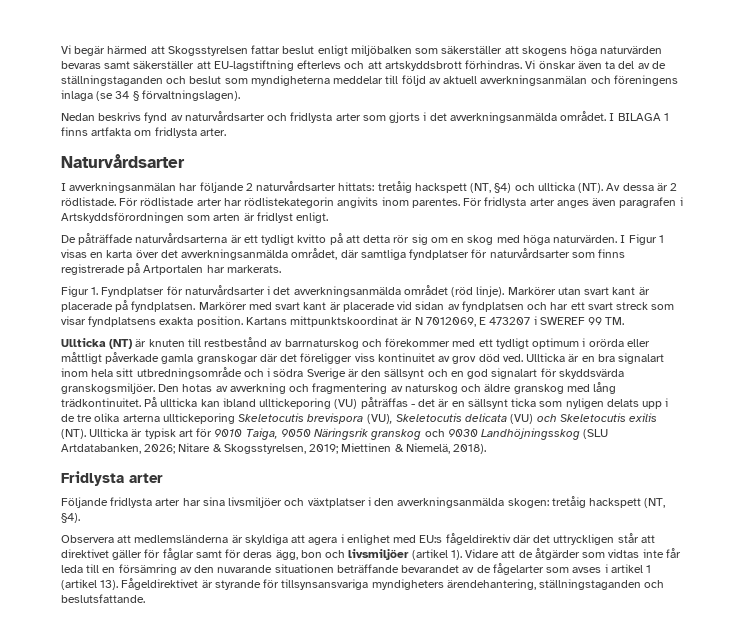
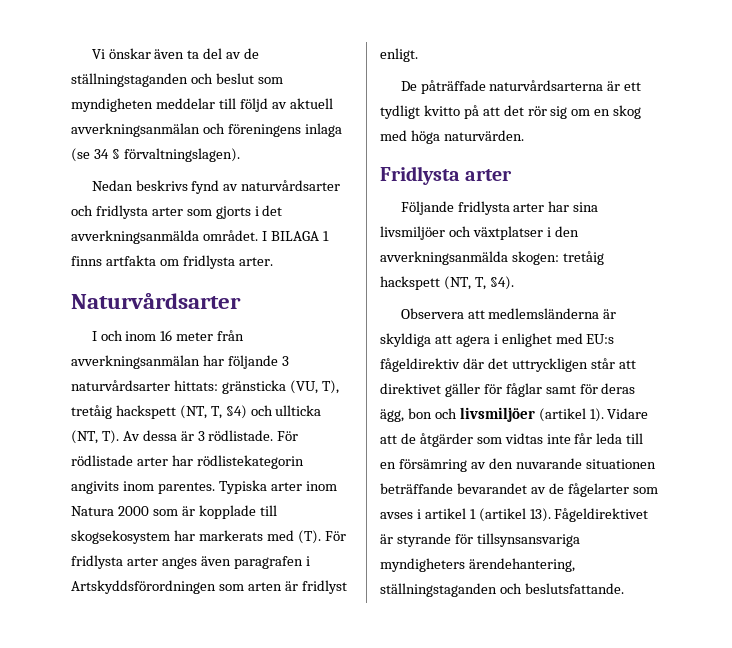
- Vi begär härmed att Skogsstyrelsen fattar beslut enligt miljöbalken som säkerställer att skogens höga naturvärden bevaras samt säkerställer att EU-lagstiftning efterlevs och att artskyddsbrott förhindras. Vi önskar även ta del av de ställningstaganden och beslut som myndigheterna meddelar till följd av aktuell avverkningsanmälan och föreningens inlaga (se 34 § förvaltningslagen).
+ Vi önskar även ta del av de ställningstaganden och beslut som myndigheten meddelar till följd av aktuell avverkningsanmälan och föreningens inlaga (se 34 § förvaltningslagen).
- I avverkningsanmälan har följande 2 naturvårdsarter hittats: tretåig hackspett (NT, §4) och ullticka (NT). Av dessa är 2 rödlistade.
+ I och inom 16 meter från avverkningsanmälan har följande 3 naturvårdsarter hittats: gränsticka (VU, T), tretåig hackspett (NT, T, §4) och ullticka (NT, T). Av dessa är 3 rödlistade.
- För fridlysta arter anges även paragrafen i Artskyddsförordningen som arten är fridlyst enligt.
+ Typiska arter inom Natura 2000 som är kopplade till skogsekosystem har markerats med (T). För fridlysta arter anges även paragrafen i Artskyddsförordningen som arten är fridlyst enligt.
- De påträffade naturvårdsarterna är ett tydligt kvitto på att detta rör sig om en skog med höga naturvärden. I Figur 1 visas en karta över det avverkningsanmälda området, där samtliga fyndplatser för naturvårdsarter som finns registrerade på Artportalen har markerats.
- Figur 1. Fyndplatser för naturvårdsarter i det avverkningsanmälda området (röd linje). Markörer utan svart kant är placerade på fyndplatsen. Markörer med svart kant är placerade vid sidan av fyndplatsen och har ett svart streck som visar fyndplatsens exakta position. Kartans mittpunktskoordinat är N 7012069, E 473207 i SWEREF 99 TM.
- Ullticka (NT) är knuten till restbestånd av barrnaturskog och förekommer med ett tydligt optimum i orörda eller måttligt påverkade gamla granskogar där det föreligger viss kontinuitet av grov död ved. Ullticka är en bra signalart inom hela sitt utbredningsområde och i södra Sverige är den sällsynt och en god signalart för skyddsvärda granskogsmiljöer. Den hotas av avverkning och fragmentering av naturskog och äldre granskog med lång trädkontinuitet. På ullticka kan ibland ulltickeporing (VU) påträffas - det är en sällsynt ticka som nyligen delats upp i de tre olika arterna ulltickeporing Skeletocutis brevispora (VU), Skeletocutis delicata (VU) och Skeletocutis exilis (NT). Ullticka är typisk art för 9010 Taiga, 9050 Näringsrik granskog och 9030 Landhöjningsskog (SLU Artdatabanken, 2026; Nitare & Skogsstyrelsen, 2019; Miettinen & Niemelä, 2018).
+ De påträffade naturvårdsarterna är ett tydligt kvitto på att det rör sig om en skog med höga naturvärden.
- Följande fridlysta arter har sina livsmiljöer och växtplatser i den avverkningsanmälda skogen: tretåig hackspett (NT, §4).
+ Följande fridlysta arter har sina livsmiljöer och växtplatser i den avverkningsanmälda skogen: tretåig hackspett (NT, T, §4).

